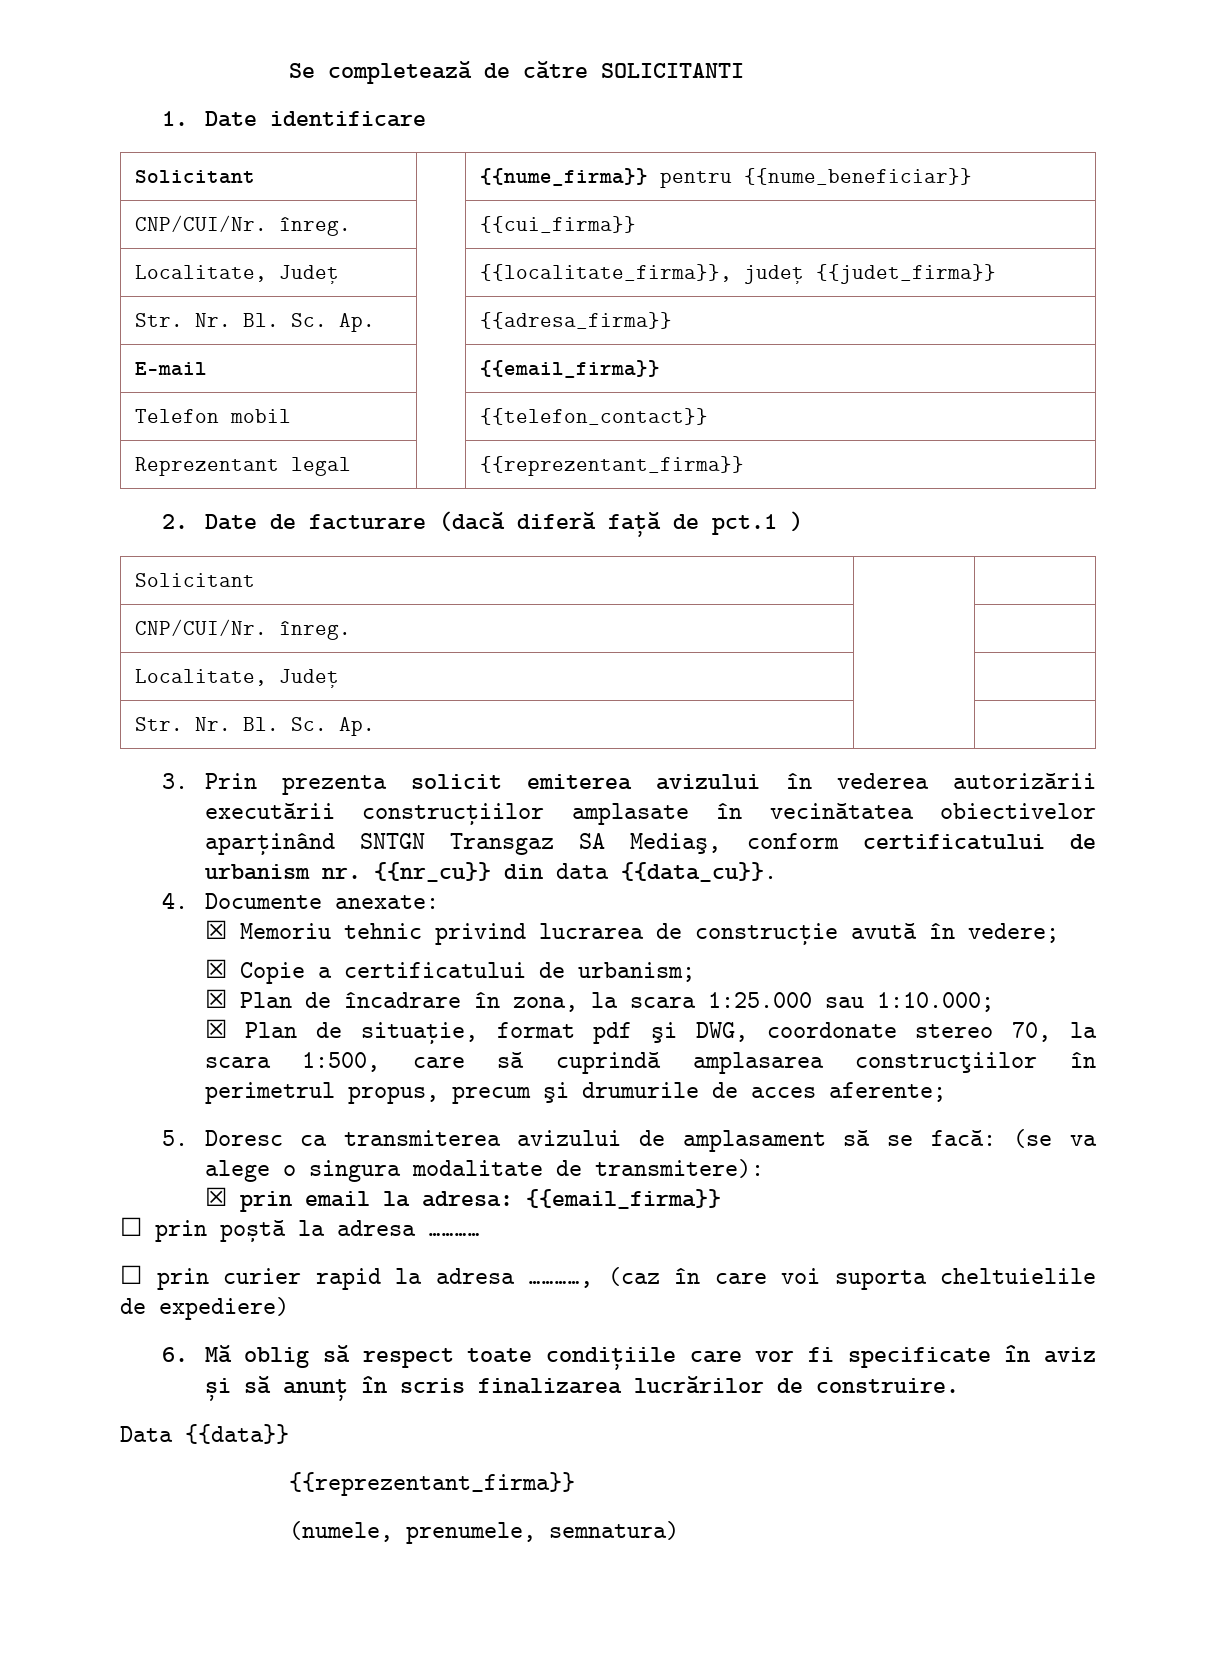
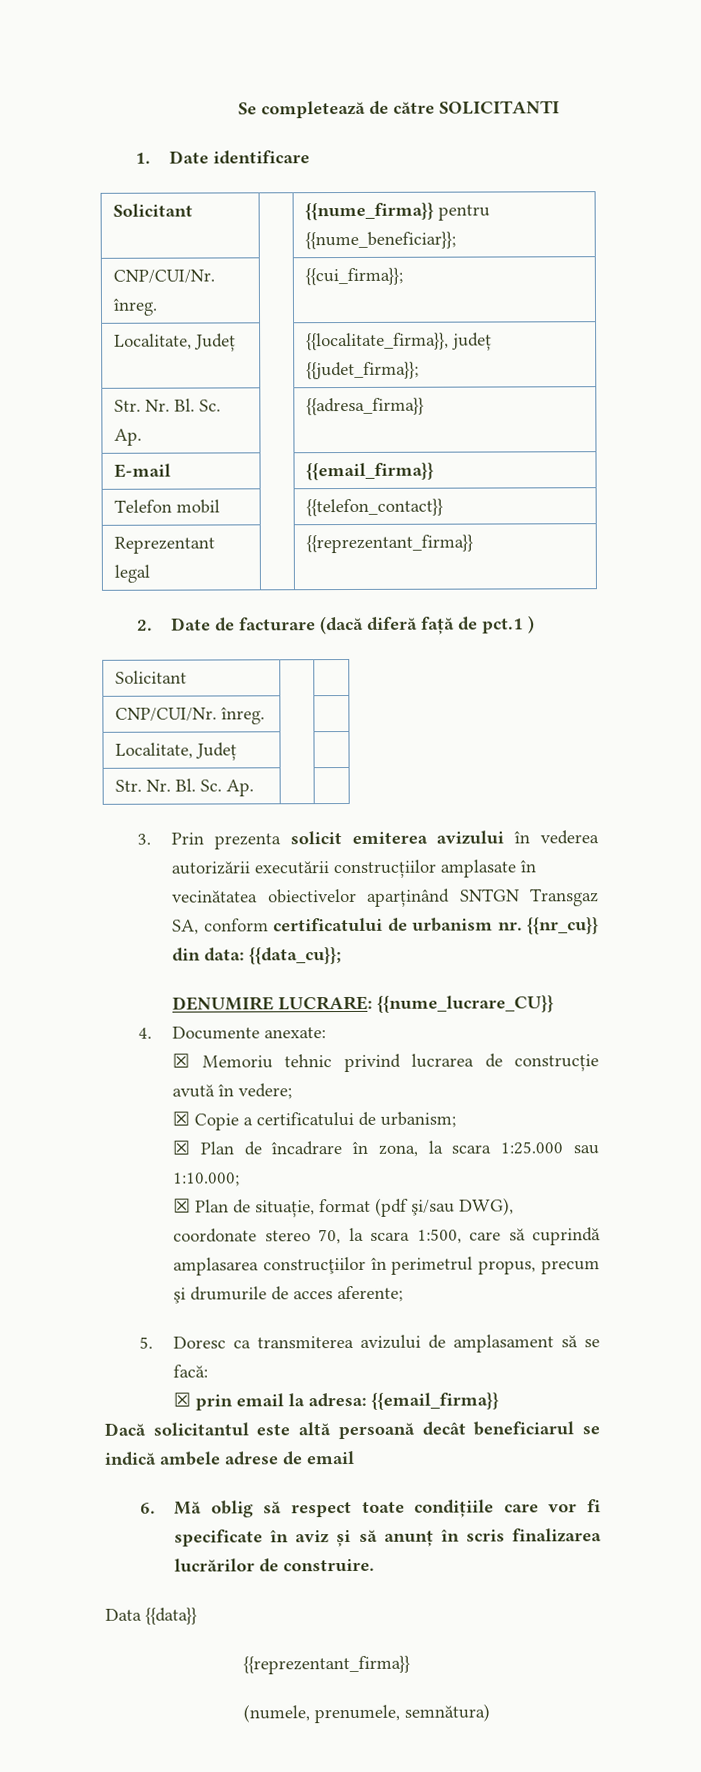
- Solicitant | | {{nume_firma}} pentru {{nume_beneficiar}}
- CNP/CUI/Nr. înreg. | | {{cui_firma}}
+ Solicitant | | {{nume_firma}} pentru {{nume_beneficiar}};
+ CNP/CUI/Nr. înreg. | | {{cui_firma}};
- Localitate, Județ | | {{localitate_firma}}, județ {{judet_firma}}
+ Localitate, Județ | | {{localitate_firma}}, județ {{judet_firma}};
- 3. Prin prezenta solicit emiterea avizului în vederea autorizării executării construcțiilor amplasate în vecinătatea obiectivelor aparținând SNTGN Transgaz SA Mediaş, conform certificatului de urbanism nr. {{nr_cu}} din data {{data_cu}}.
+ 3. Prin prezenta solicit emiterea avizului în vederea autorizării executării construcțiilor amplasate în vecinătatea obiectivelor aparținând SNTGN Transgaz SA, conform certificatului de urbanism nr. {{nr_cu}} din data: {{data_cu}};
+ DENUMIRE LUCRARE: {{nume_lucrare_CU}}
- ☒ Plan de situație, format pdf şi DWG, coordonate stereo 70, la scara 1:500, care să cuprindă amplasarea construcţiilor în perimetrul propus, precum şi drumurile de acces aferente;
+ ☒ Plan de situație, format (pdf şi/sau DWG), coordonate stereo 70, la scara 1:500, care să cuprindă amplasarea construcţiilor în perimetrul propus, precum şi drumurile de acces aferente;
- 5. Doresc ca transmiterea avizului de amplasament să se facă: (se va alege o singura modalitate de transmitere):
+ 5. Doresc ca transmiterea avizului de amplasament să se facă:
- ☐ prin poștă la adresa …………
- ☐ prin curier rapid la adresa …………, (caz în care voi suporta cheltuielile de expediere)
+ Dacă solicitantul este altă persoană decât beneficiarul se indică ambele adrese de email
- (numele, prenumele, semnatura)
+ (numele, prenumele, semnătura)

